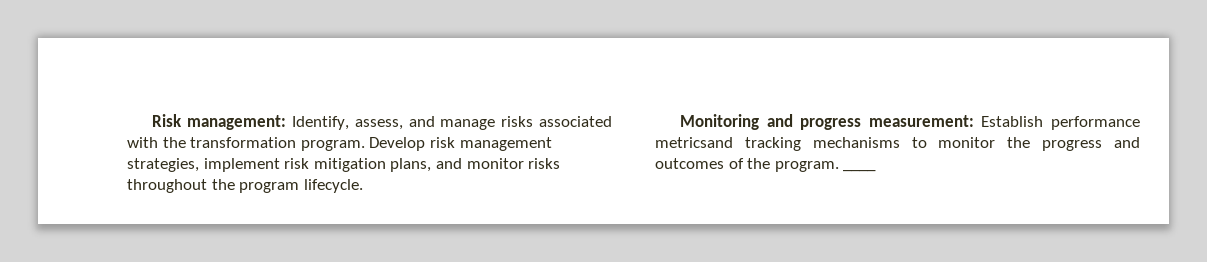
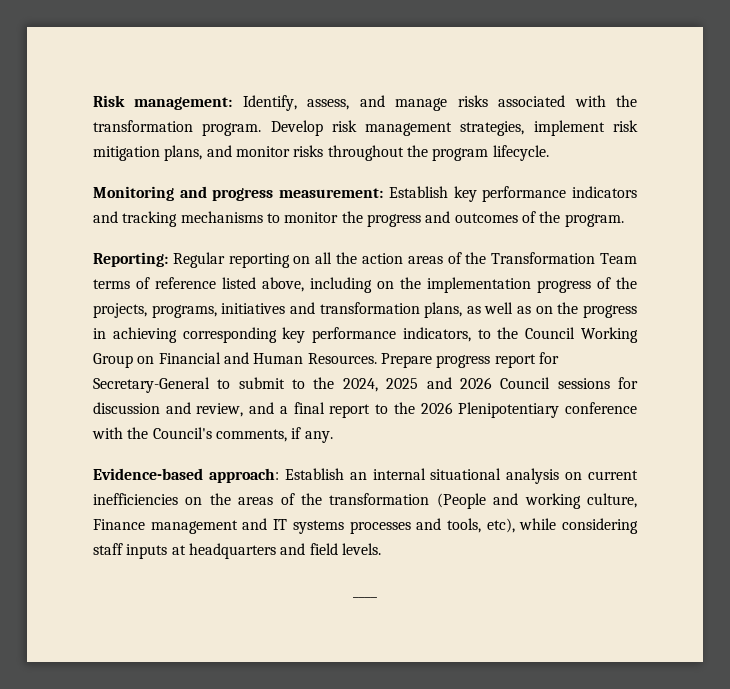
- Monitoring and progress measurement: Establish performance metricsand tracking mechanisms to monitor the progress and outcomes of the program. ____
+ Monitoring and progress measurement: Establish key performance indicators and tracking mechanisms to monitor the progress and outcomes of the program.
+ Reporting: Regular reporting on all the action areas of the Transformation Team terms of reference listed above, including on the implementation progress of the projects, programs, initiatives and transformation plans, as well as on the progress in achieving corresponding key performance indicators, to the Council Working Group on Financial and Human Resources. Prepare progress report for Secretary-General to submit to the 2024, 2025 and 2026 Council sessions for discussion and review, and a final report to the 2026 Plenipotentiary conference with the Council's comments, if any.
+ Evidence-based approach: Establish an internal situational analysis on current inefficiencies on the areas of the transformation (People and working culture, Finance management and IT systems processes and tools, etc), while considering staff inputs at headquarters and field levels.
+ ____

